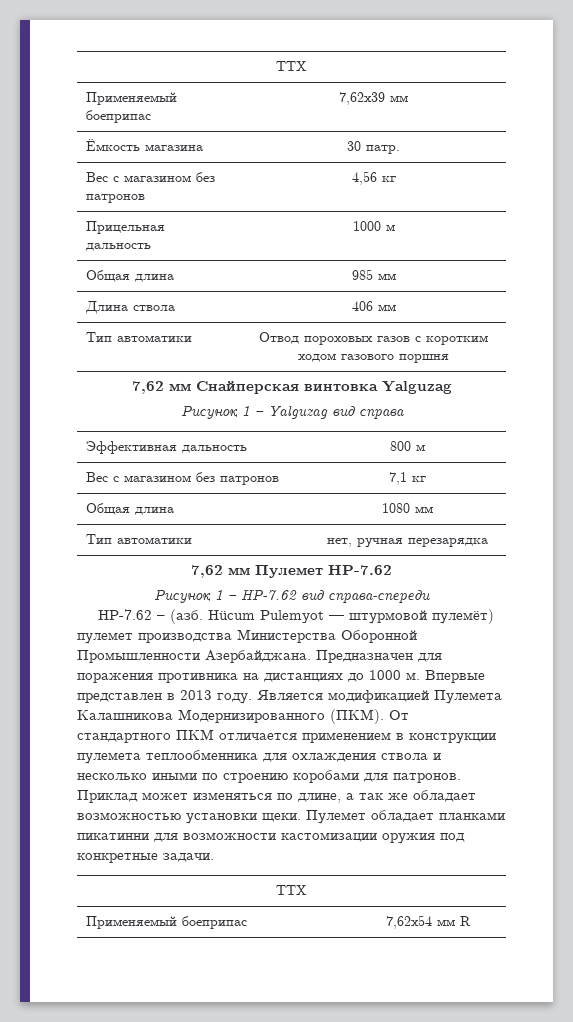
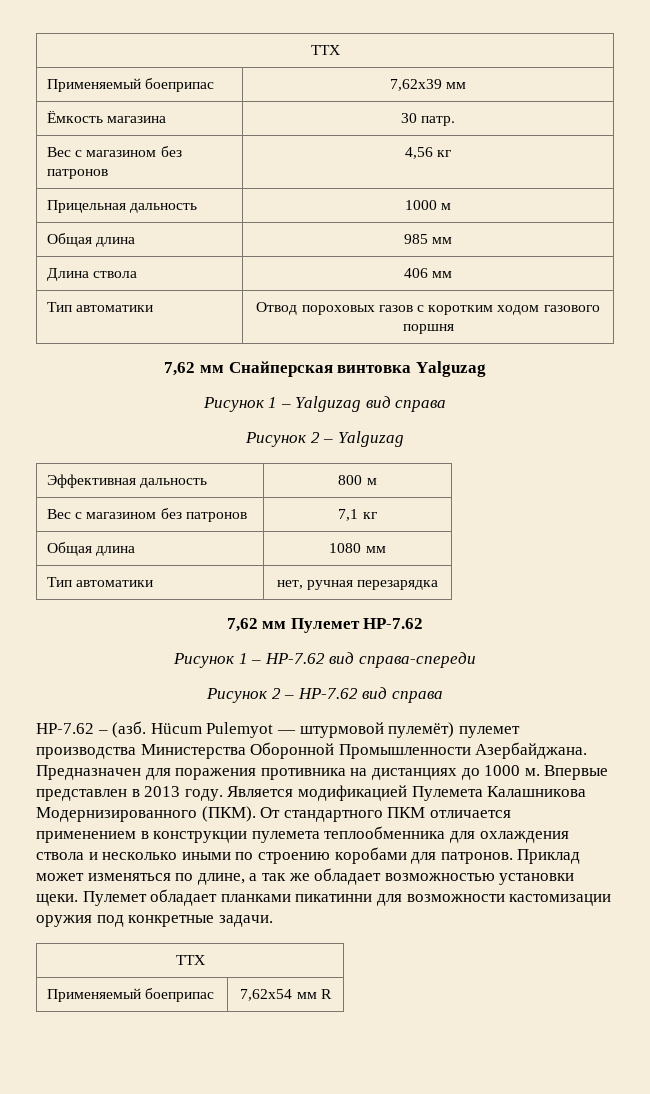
+ Рисунок 2 – Yalguzag
+ Рисунок 2 – HP-7.62 вид справа

